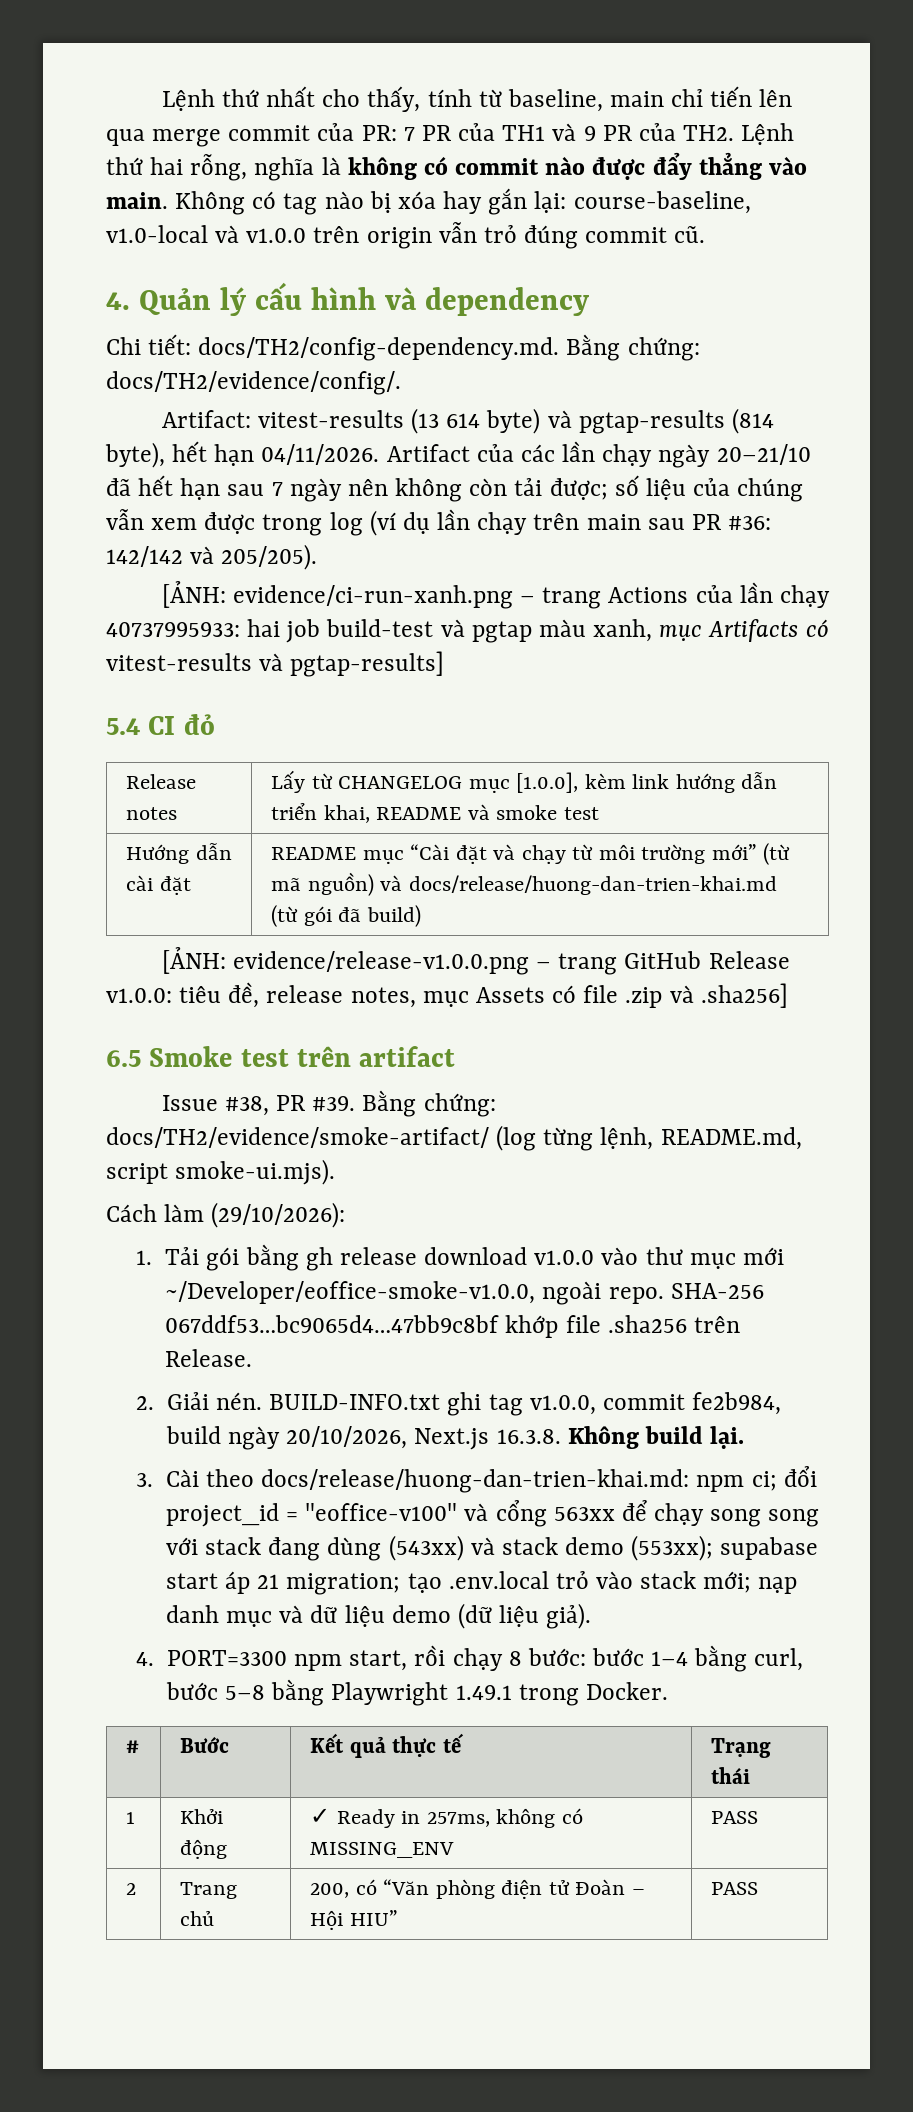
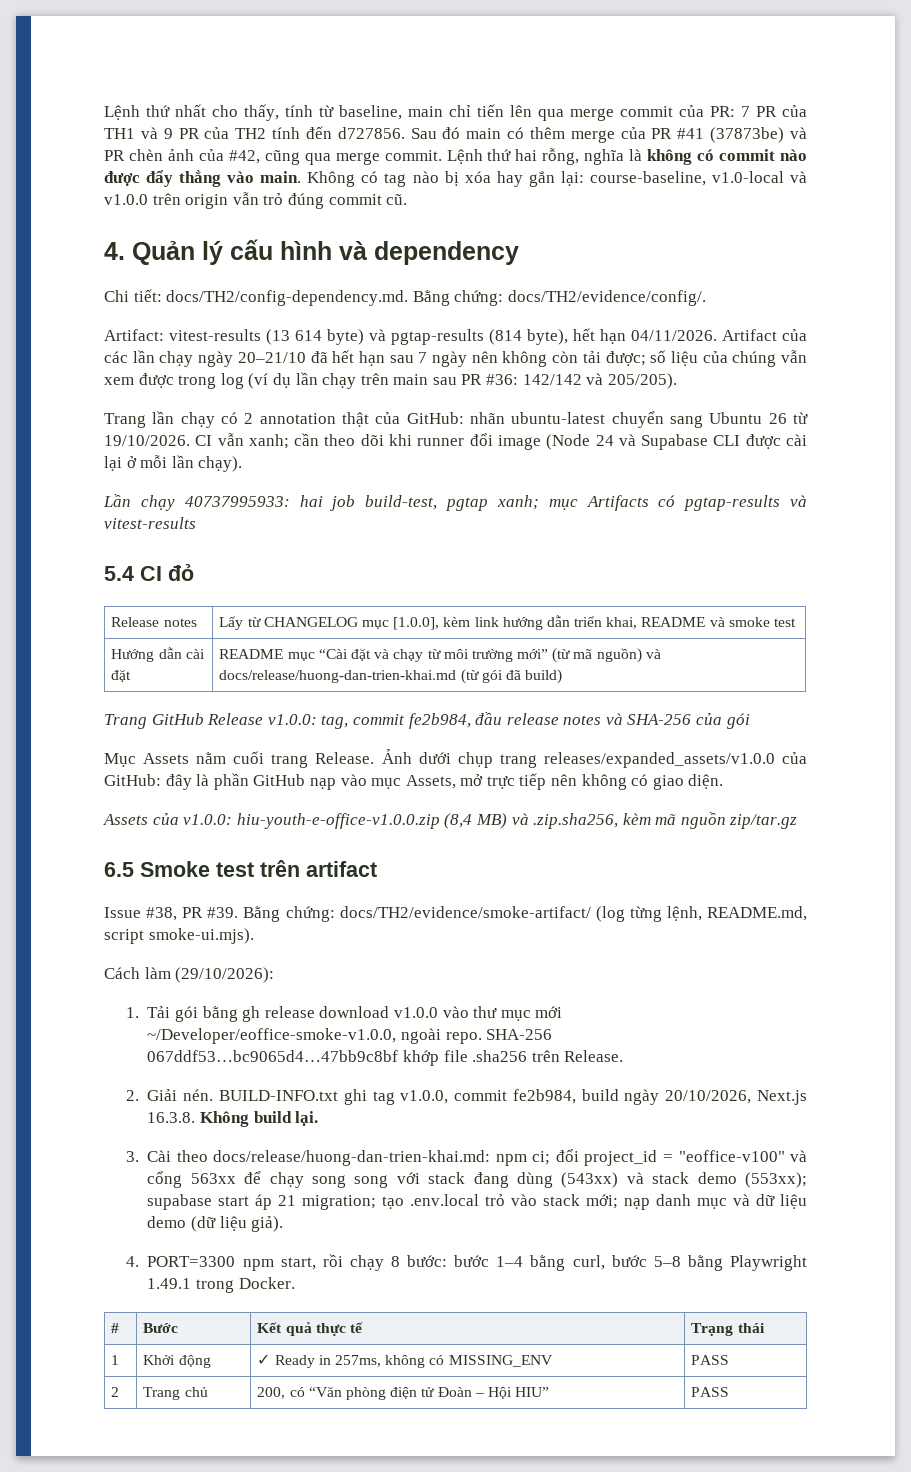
- Lệnh thứ nhất cho thấy, tính từ baseline, main chỉ tiến lên qua merge commit của PR: 7 PR của TH1 và 9 PR của TH2. Lệnh thứ hai rỗng, nghĩa là không có commit nào được đẩy thẳng vào main.
+ Lệnh thứ nhất cho thấy, tính từ baseline, main chỉ tiến lên qua merge commit của PR: 7 PR của TH1 và 9 PR của TH2 tính đến d727856. Sau đó main có thêm merge của PR #41 (37873be) và PR chèn ảnh của #42, cũng qua merge commit. Lệnh thứ hai rỗng, nghĩa là không có commit nào được đẩy thẳng vào main.
- [ẢNH: evidence/ci-run-xanh.png – trang Actions của lần chạy 40737995933: hai job build-test và pgtap màu xanh, mục Artifacts có vitest-results và pgtap-results]
+ Trang lần chạy có 2 annotation thật của GitHub: nhãn ubuntu-latest chuyển sang Ubuntu 26 từ 19/10/2026. CI vẫn xanh; cần theo dõi khi runner đổi image (Node 24 và Supabase CLI được cài lại ở mỗi lần chạy).
+ Lần chạy 40737995933: hai job build-test, pgtap xanh; mục Artifacts có pgtap-results và vitest-results
- [ẢNH: evidence/release-v1.0.0.png – trang GitHub Release v1.0.0: tiêu đề, release notes, mục Assets có file .zip và .sha256]
+ Trang GitHub Release v1.0.0: tag, commit fe2b984, đầu release notes và SHA-256 của gói
+ Mục Assets nằm cuối trang Release. Ảnh dưới chụp trang releases/expanded_assets/v1.0.0 của GitHub: đây là phần GitHub nạp vào mục Assets, mở trực tiếp nên không có giao diện.
+ Assets của v1.0.0: hiu-youth-e-office-v1.0.0.zip (8,4 MB) và .zip.sha256, kèm mã nguồn zip/tar.gz

